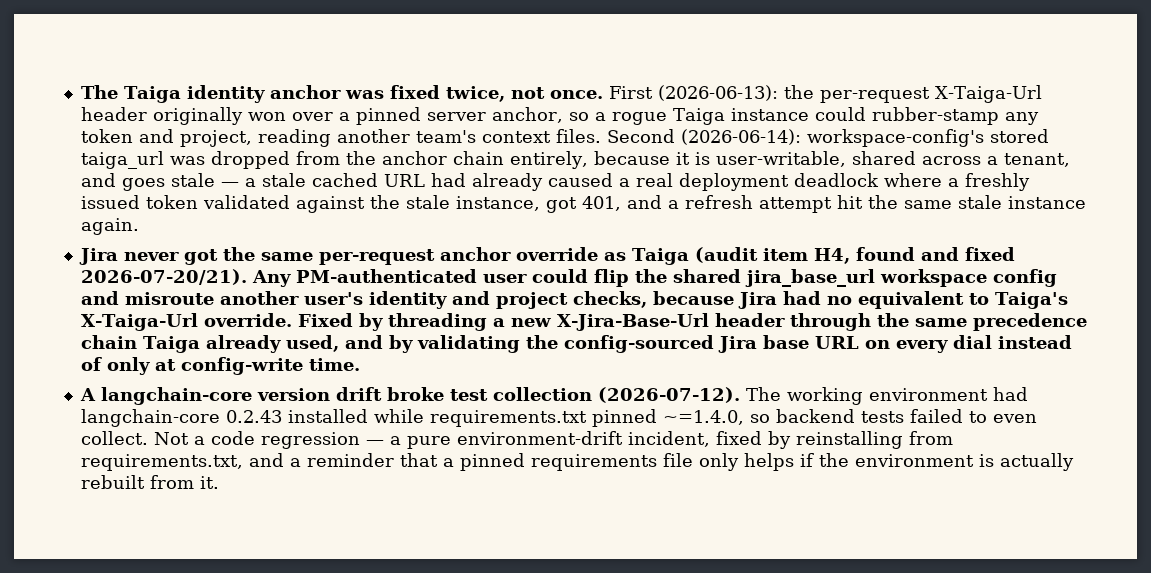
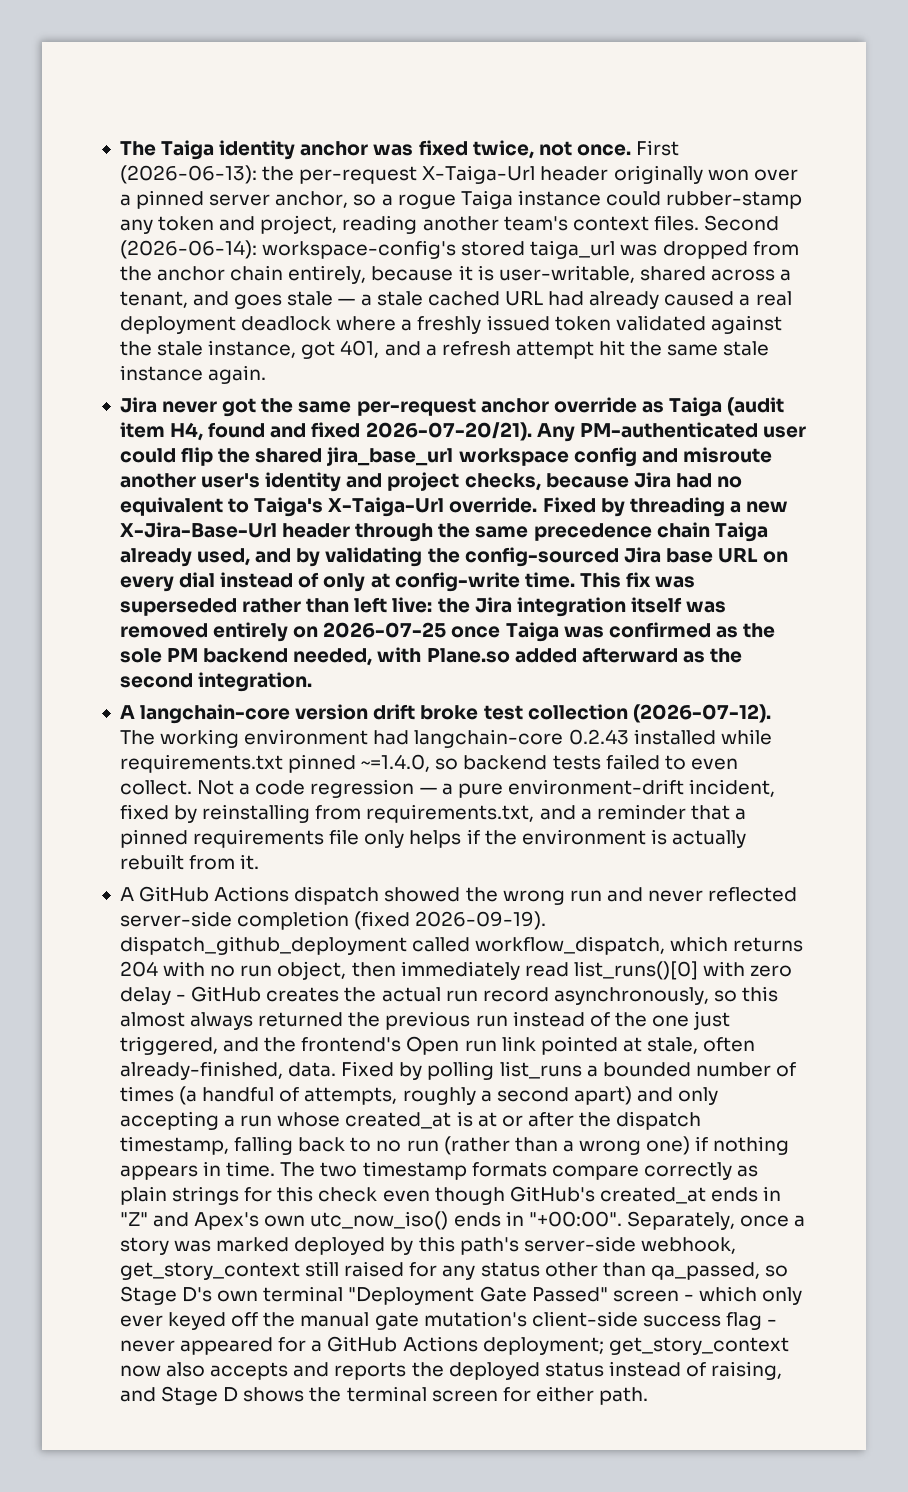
+ This fix was superseded rather than left live: the Jira integration itself was removed entirely on 2026-07-25 once Taiga was confirmed as the sole PM backend needed, with Plane.so added afterward as the second integration.
+ A GitHub Actions dispatch showed the wrong run and never reflected server-side completion (fixed 2026-09-19). dispatch_github_deployment called workflow_dispatch, which returns 204 with no run object, then immediately read list_runs()[0] with zero delay - GitHub creates the actual run record asynchronously, so this almost always returned the previous run instead of the one just triggered, and the frontend's Open run link pointed at stale, often already-finished, data. Fixed by polling list_runs a bounded number of times (a handful of attempts, roughly a second apart) and only accepting a run whose created_at is at or after the dispatch timestamp, falling back to no run (rather than a wrong one) if nothing appears in time. The two timestamp formats compare correctly as plain strings for this check even though GitHub's created_at ends in "Z" and Apex's own utc_now_iso() ends in "+00:00". Separately, once a story was marked deployed by this path's server-side webhook, get_story_context still raised for any status other than qa_passed, so Stage D's own terminal "Deployment Gate Passed" screen - which only ever keyed off the manual gate mutation's client-side success flag - never appeared for a GitHub Actions deployment; get_story_context now also accepts and reports the deployed status instead of raising, and Stage D shows the terminal screen for either path.

